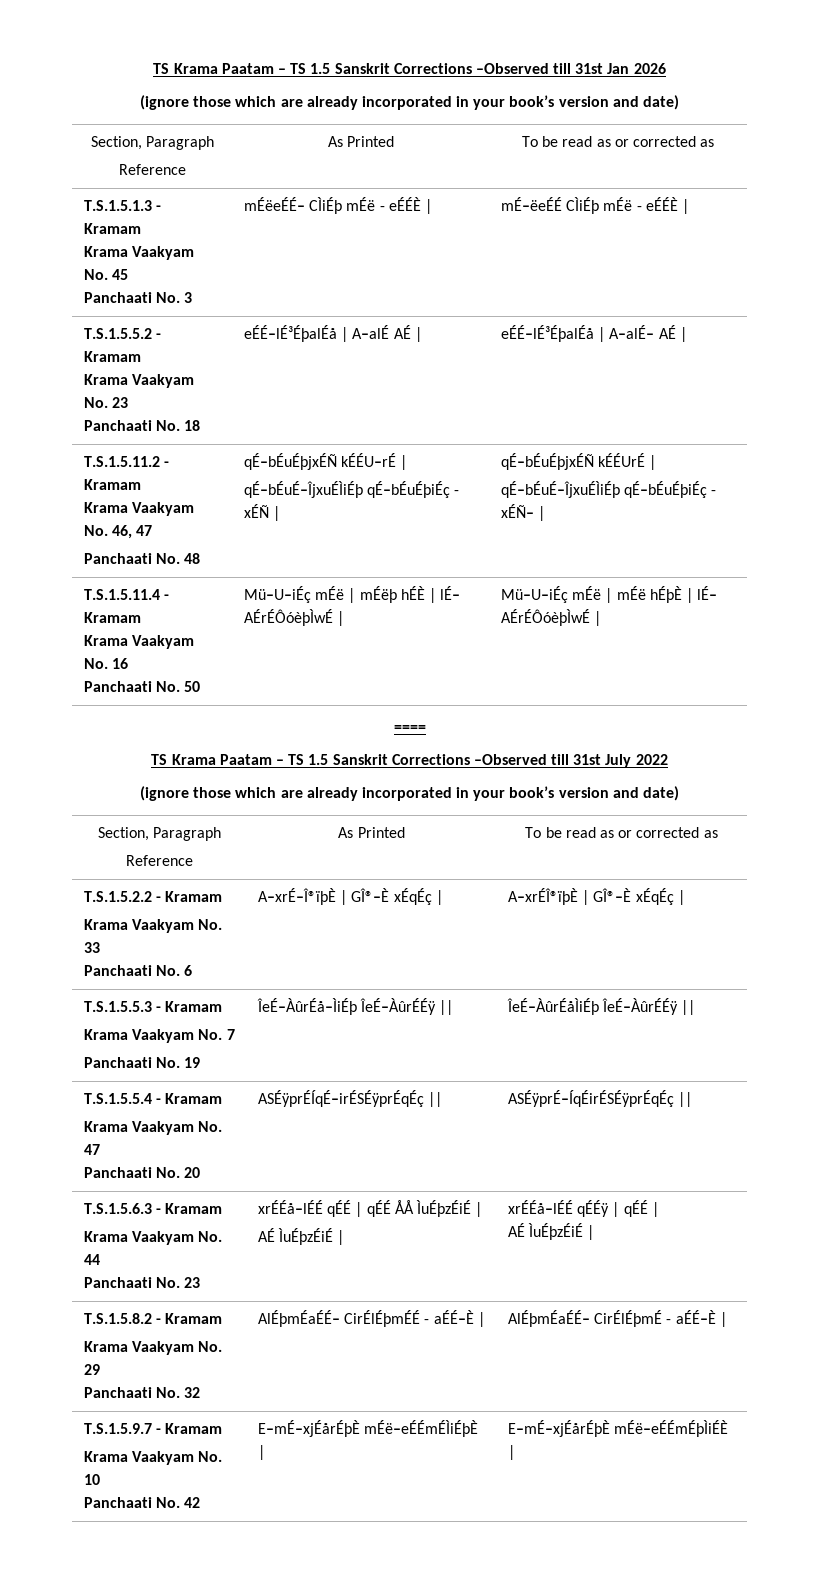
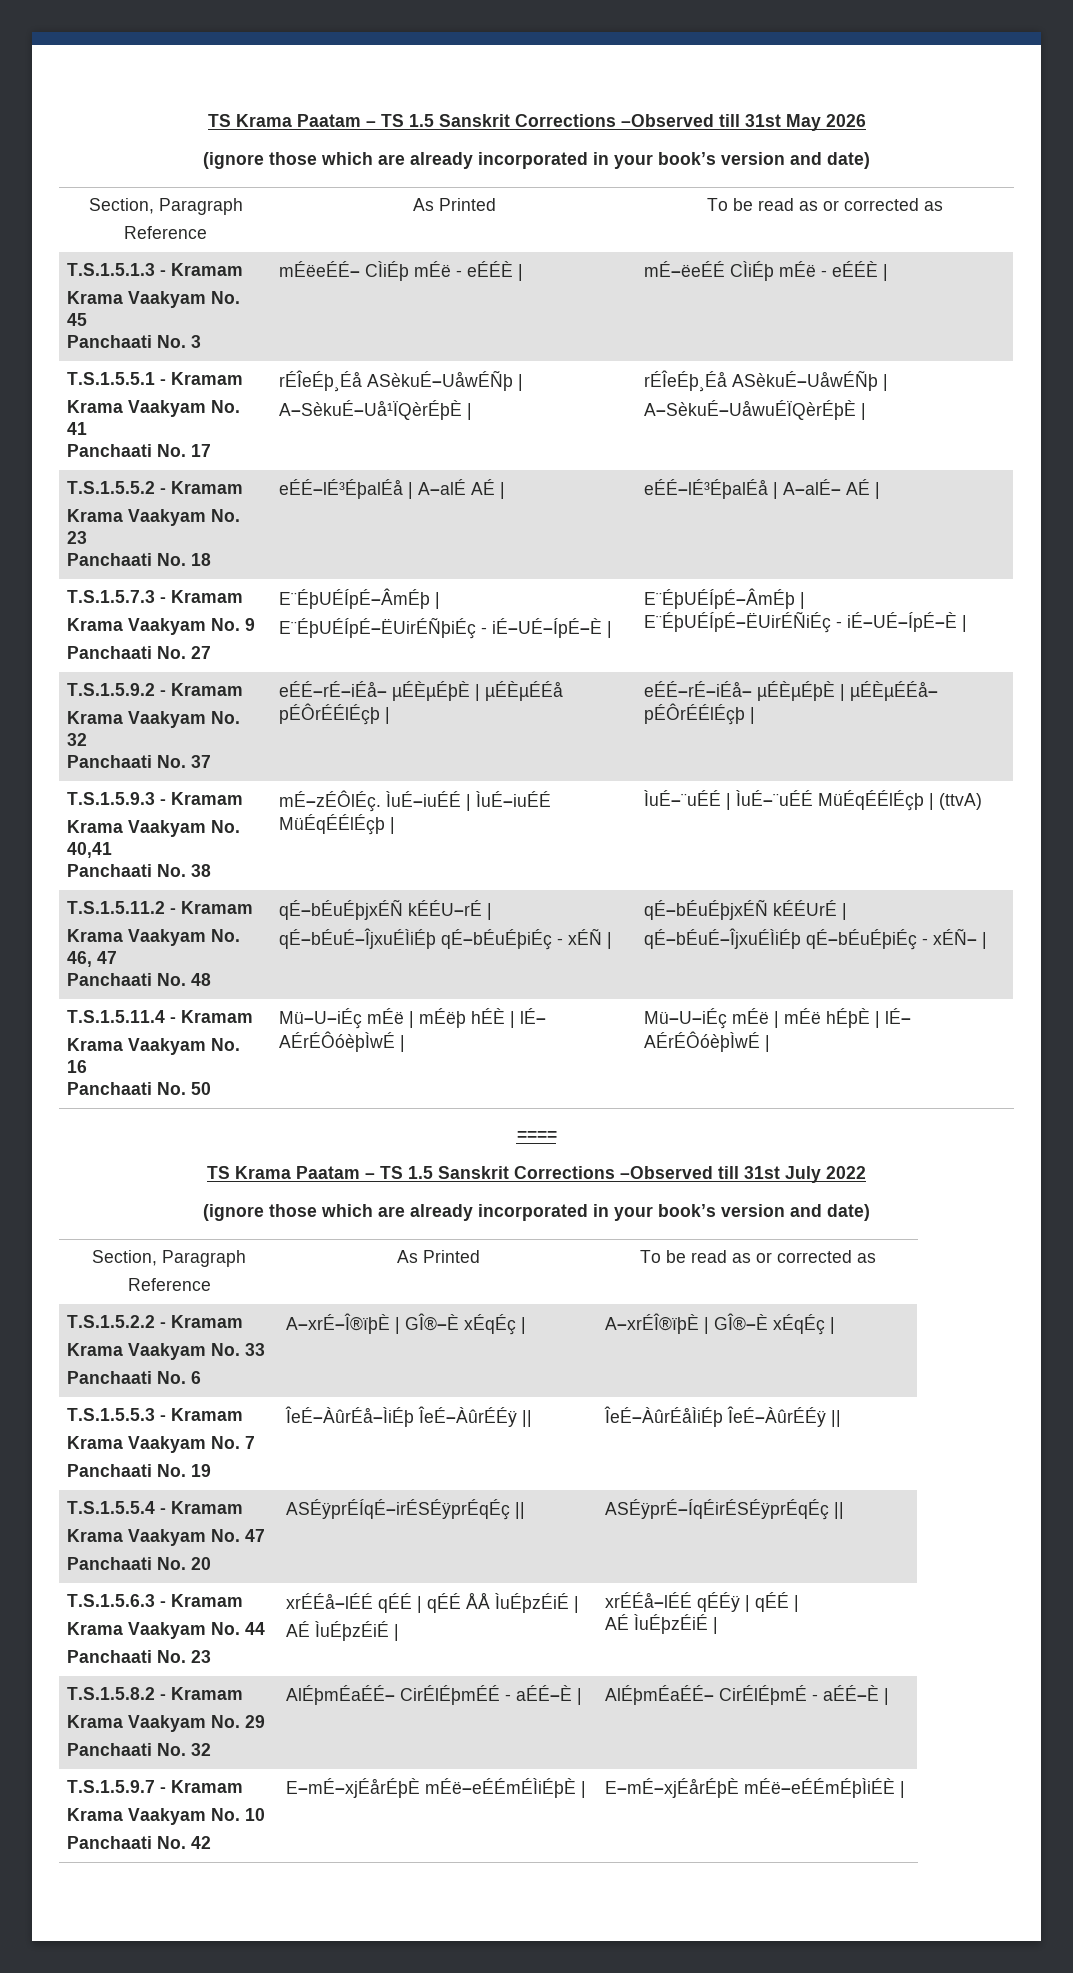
- TS Krama Paatam – TS 1.5 Sanskrit Corrections –Observed till 31st Jan 2026
+ TS Krama Paatam – TS 1.5 Sanskrit Corrections –Observed till 31st May 2026
+ T.S.1.5.5.1 - Kramam
+ Krama Vaakyam No. 41
+ Panchaati No. 17 | rÉÎeÉþ¸Éå ASèkuÉ–UåwÉÑþ |
+ A–SèkuÉ–Uå¹ÏQèrÉþÈ | | rÉÎeÉþ¸Éå ASèkuÉ–UåwÉÑþ |
+ A–SèkuÉ–UåwuÉÏQèrÉþÈ |
+ T.S.1.5.7.3 - Kramam
+ Krama Vaakyam No. 9
+ Panchaati No. 27 | E¨ÉþUÉÍpÉ–ÂmÉþ |
+ E¨ÉþUÉÍpÉ–ËUirÉÑþiÉç - iÉ–UÉ–ÍpÉ–È | | E¨ÉþUÉÍpÉ–ÂmÉþ |
+ E¨ÉþUÉÍpÉ–ËUirÉÑiÉç - iÉ–UÉ–ÍpÉ–È |
+ T.S.1.5.9.2 - Kramam
+ Krama Vaakyam No. 32
+ Panchaati No. 37 | eÉÉ–rÉ–iÉå– µÉÈµÉþÈ | µÉÈµÉÉå pÉÔrÉÉlÉçþ | | eÉÉ–rÉ–iÉå– µÉÈµÉþÈ | µÉÈµÉÉå– pÉÔrÉÉlÉçþ |
+ T.S.1.5.9.3 - Kramam
+ Krama Vaakyam No. 40,41
+ Panchaati No. 38 | mÉ–zÉÔlÉç. ÌuÉ–iuÉÉ | ÌuÉ–iuÉÉ MüÉqÉÉlÉçþ | | ÌuÉ–¨uÉÉ | ÌuÉ–¨uÉÉ MüÉqÉÉlÉçþ | (ttvA)

